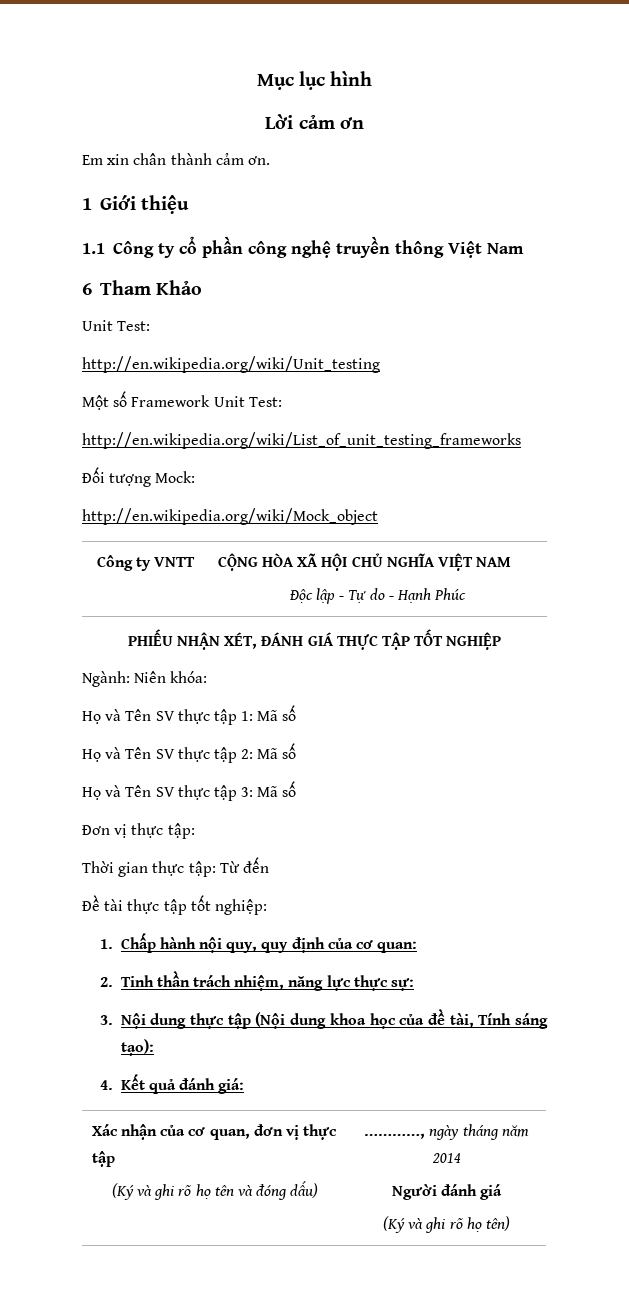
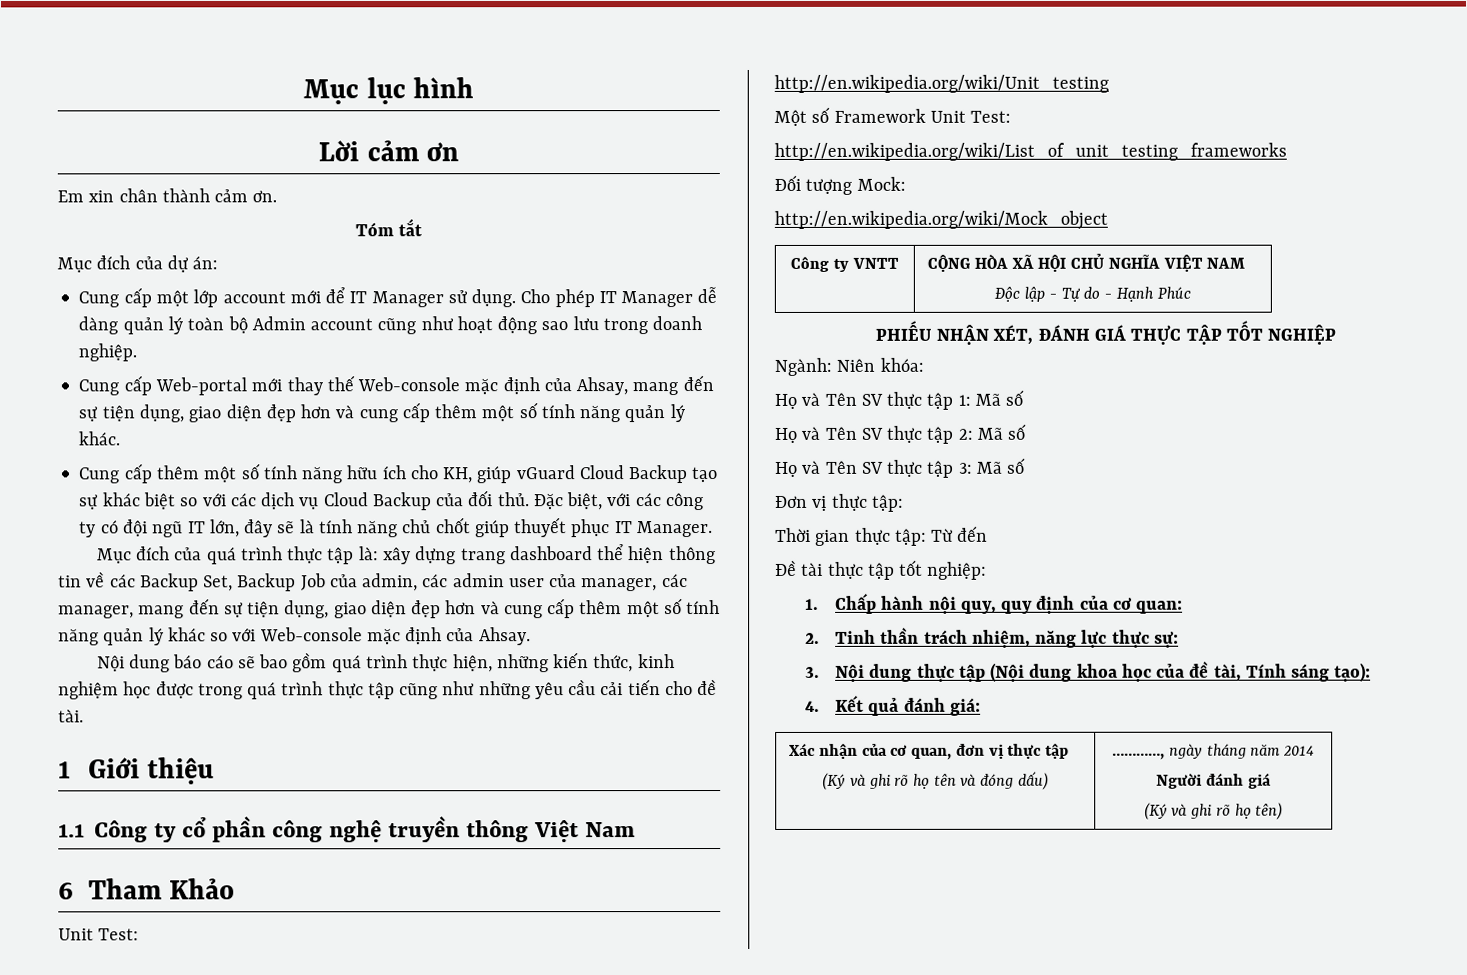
+ Tóm tắt
+ Mục đích của dự án:
+ Cung cấp một lớp account mới để IT Manager sử dụng. Cho phép IT Manager dễ dàng quản lý toàn bộ Admin account cũng như hoạt động sao lưu trong doanh nghiệp.
+ Cung cấp Web-portal mới thay thế Web-console mặc định của Ahsay, mang đến sự tiện dụng, giao diện đẹp hơn và cung cấp thêm một số tính năng quản lý khác.
+ Cung cấp thêm một số tính năng hữu ích cho KH, giúp vGuard Cloud Backup tạo sự khác biệt so với các dịch vụ Cloud Backup của đối thủ. Đặc biệt, với các công ty có đội ngũ IT lớn, đây sẽ là tính năng chủ chốt giúp thuyết phục IT Manager.
+ Mục đích của quá trình thực tập là: xây dựng trang dashboard thể hiện thông tin về các Backup Set, Backup Job của admin, các admin user của manager, các manager, mang đến sự tiện dụng, giao diện đẹp hơn và cung cấp thêm một số tính năng quản lý khác so với Web-console mặc định của Ahsay.
+ Nội dung báo cáo sẽ bao gồm quá trình thực hiện, những kiến thức, kinh nghiệm học được trong quá trình thực tập cũng như những yêu cầu cải tiến cho đề tài.

